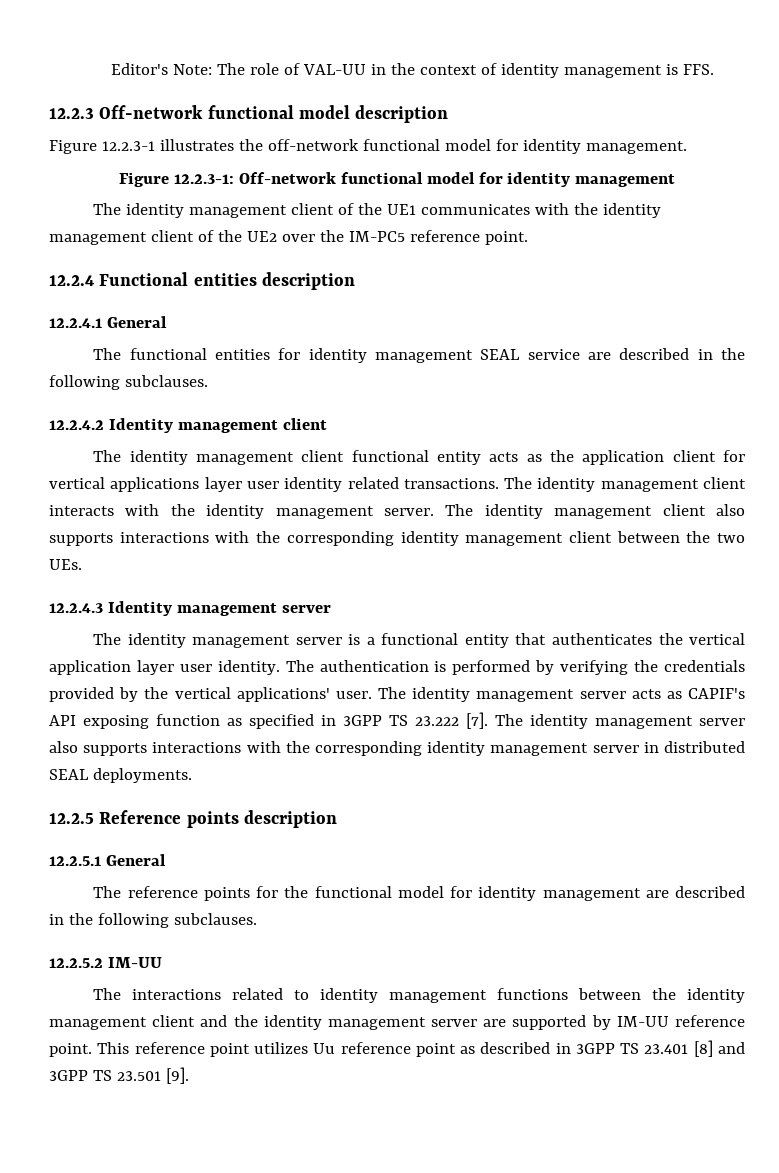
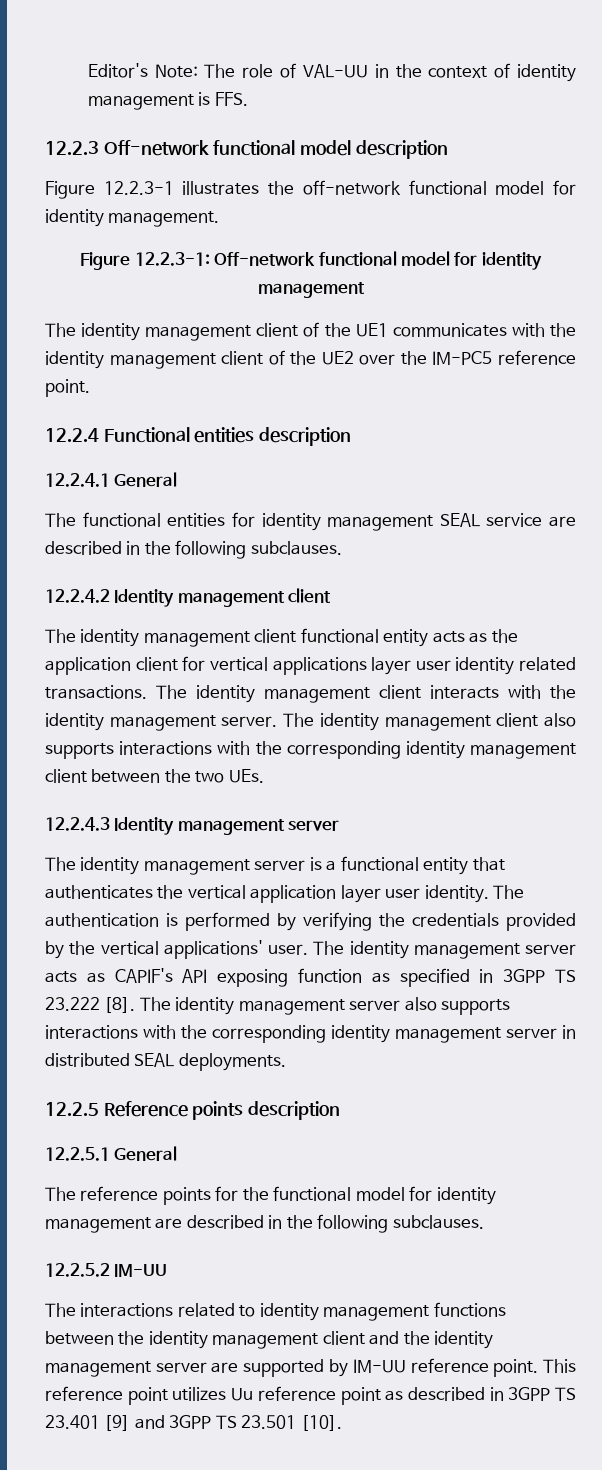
- The identity management server acts as CAPIF's API exposing function as specified in 3GPP TS 23.222 [7].
+ The identity management server acts as CAPIF's API exposing function as specified in 3GPP TS 23.222 [8].
- This reference point utilizes Uu reference point as described in 3GPP TS 23.401 [8] and 3GPP TS 23.501 [9].
+ This reference point utilizes Uu reference point as described in 3GPP TS 23.401 [9] and 3GPP TS 23.501 [10].

